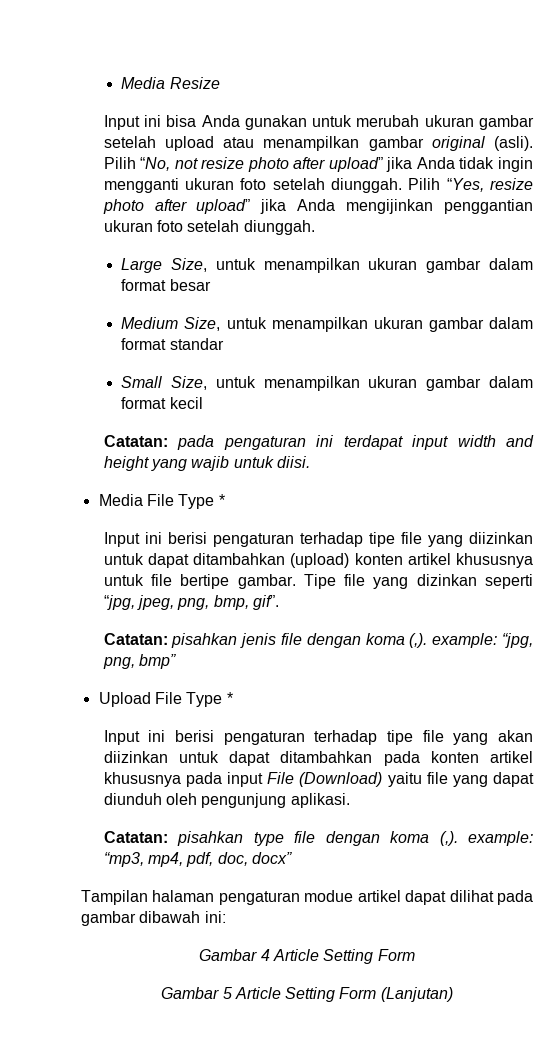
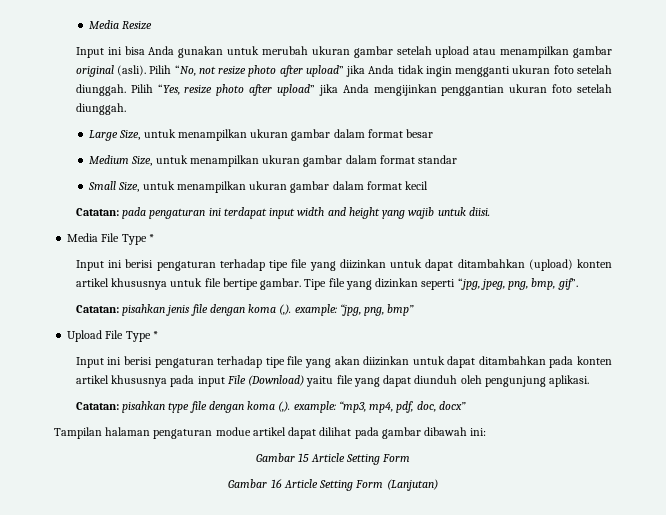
- Gambar 4 Article Setting Form
+ Gambar 15 Article Setting Form
- Gambar 5 Article Setting Form (Lanjutan)
+ Gambar 16 Article Setting Form (Lanjutan)

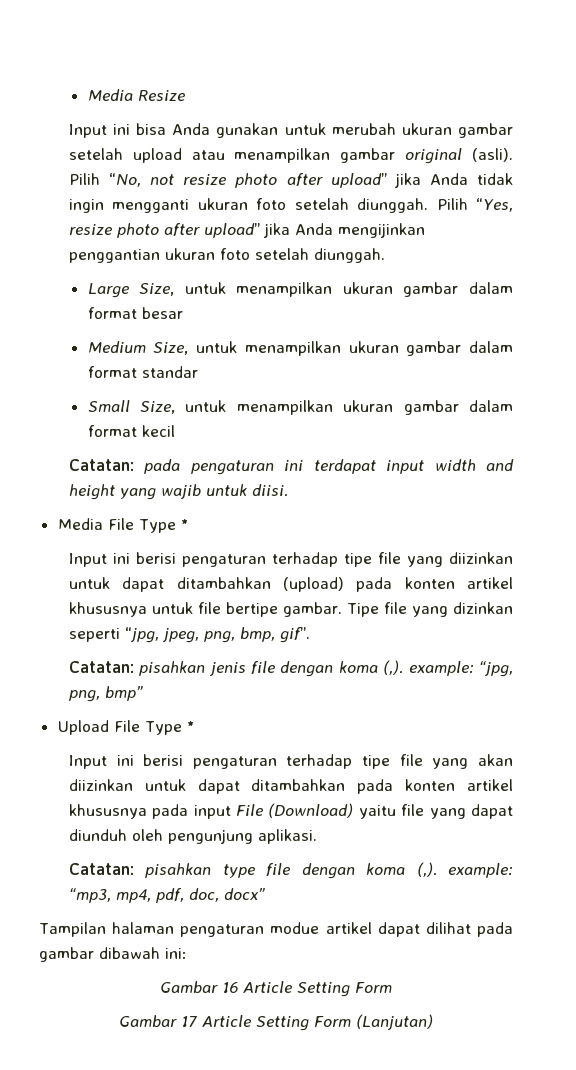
- Input ini berisi pengaturan terhadap tipe file yang diizinkan untuk dapat ditambahkan (upload) konten artikel khususnya untuk file bertipe gambar.
+ Input ini berisi pengaturan terhadap tipe file yang diizinkan untuk dapat ditambahkan (upload) pada konten artikel khususnya untuk file bertipe gambar.
- Gambar 15 Article Setting Form
+ Gambar 16 Article Setting Form
- Gambar 16 Article Setting Form (Lanjutan)
+ Gambar 17 Article Setting Form (Lanjutan)

